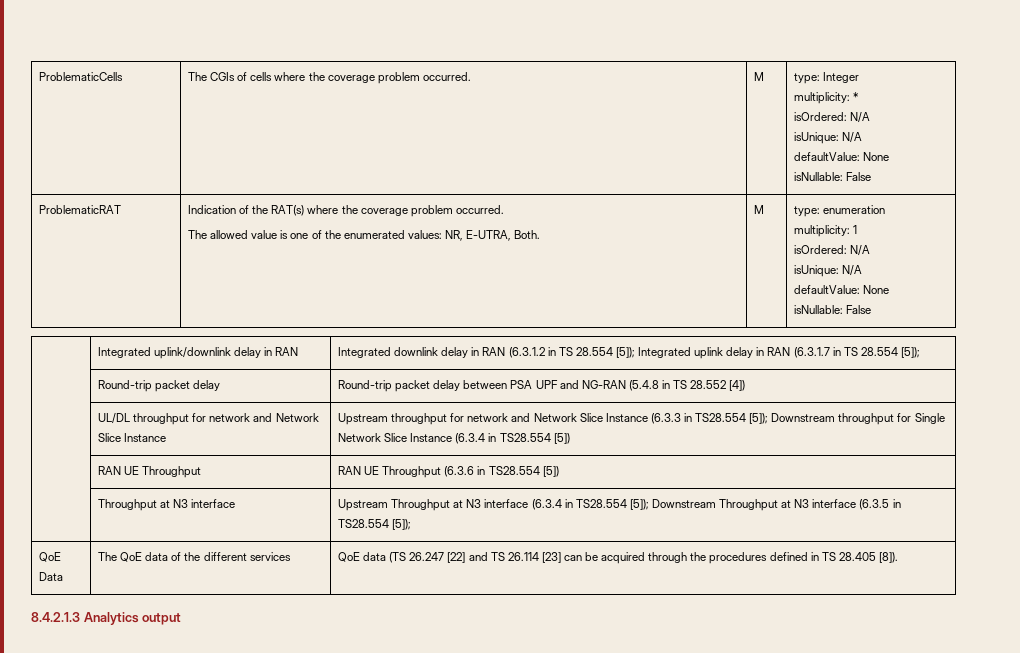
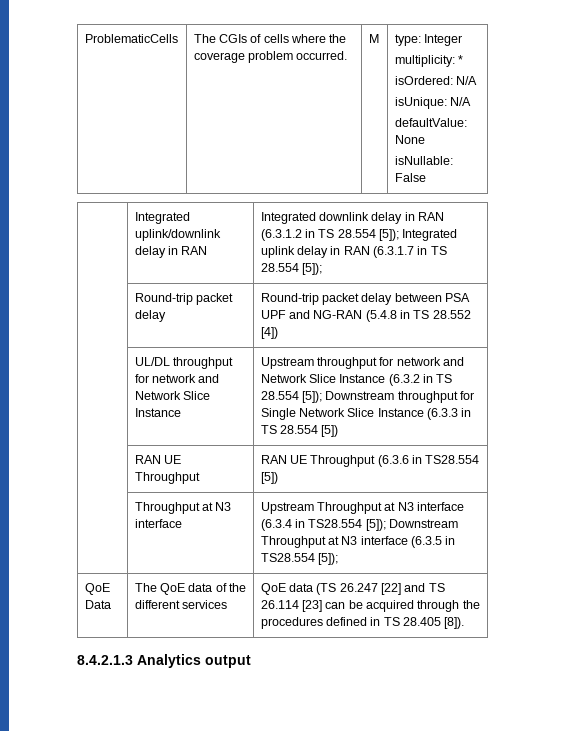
- ProblematicRAT | Indication of the RAT(s) where the coverage problem occurred.
- The allowed value is one of the enumerated values: NR, E-UTRA, Both. | M | type: enumeration
- multiplicity: 1
- isOrdered: N/A
- isUnique: N/A
- defaultValue: None
- isNullable: False
- | UL/DL throughput for network and Network Slice Instance | Upstream throughput for network and Network Slice Instance (6.3.3 in TS28.554 [5]); Downstream throughput for Single Network Slice Instance (6.3.4 in TS28.554 [5])
+ | UL/DL throughput for network and Network Slice Instance | Upstream throughput for network and Network Slice Instance (6.3.2 in TS 28.554 [5]); Downstream throughput for Single Network Slice Instance (6.3.3 in TS 28.554 [5])

